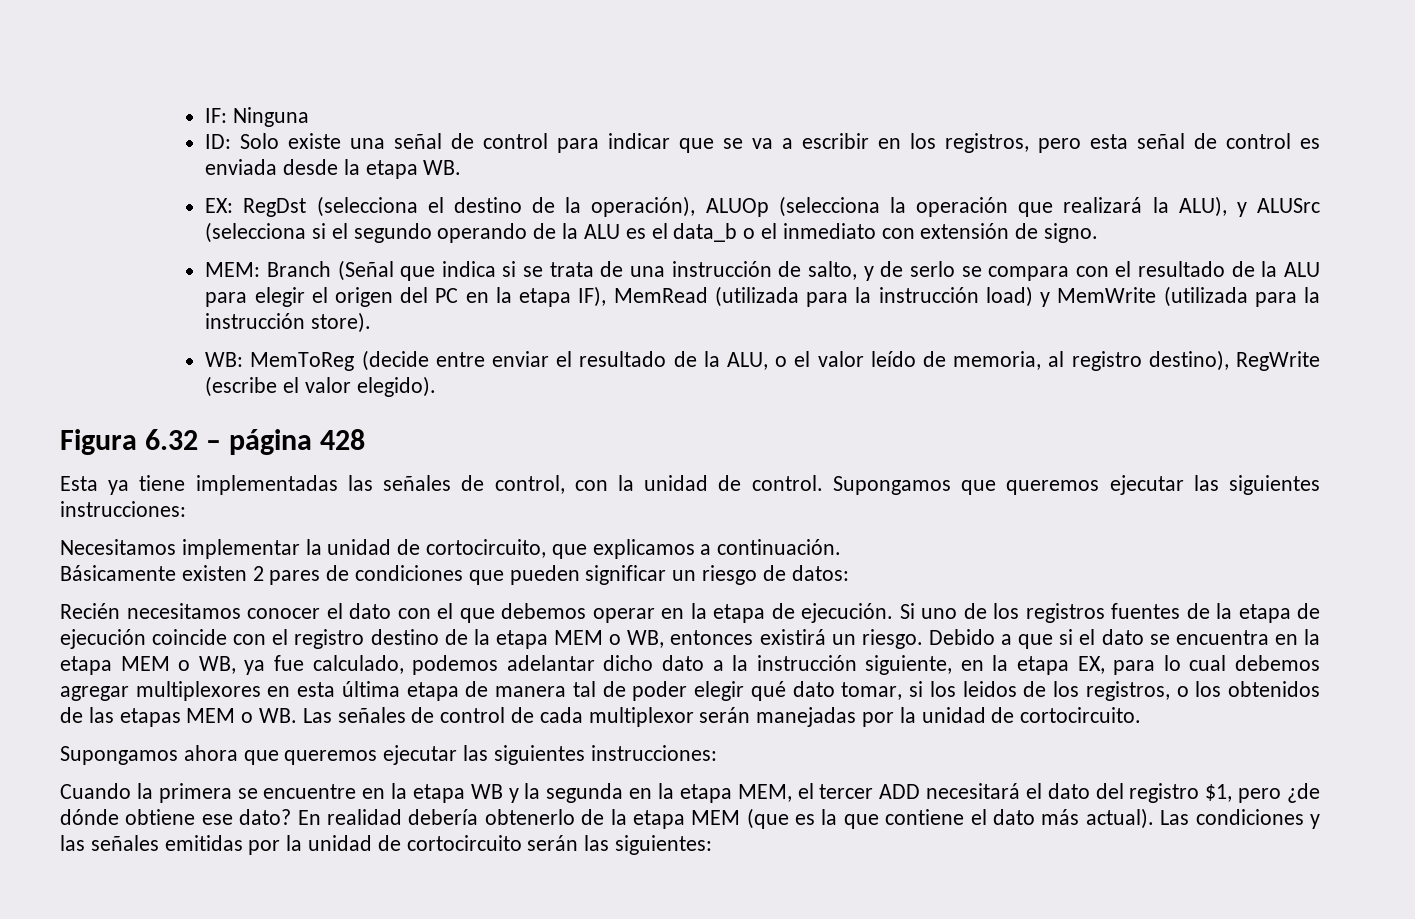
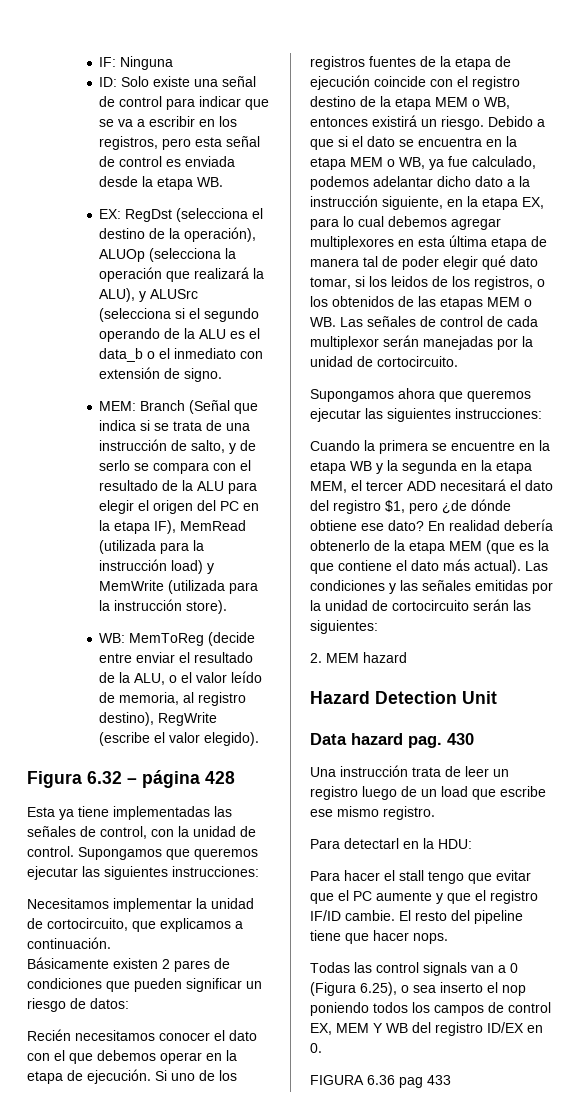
+ 2. MEM hazard
+ Hazard Detection Unit
+ Data hazard pag. 430
+ Una instrucción trata de leer un registro luego de un load que escribe ese mismo registro.
+ Para detectarl en la HDU:
+ Para hacer el stall tengo que evitar que el PC aumente y que el registro IF/ID cambie. El resto del pipeline tiene que hacer nops.
+ Todas las control signals van a 0 (Figura 6.25), o sea inserto el nop poniendo todos los campos de control EX, MEM Y WB del registro ID/EX en 0.
+ FIGURA 6.36 pag 433

